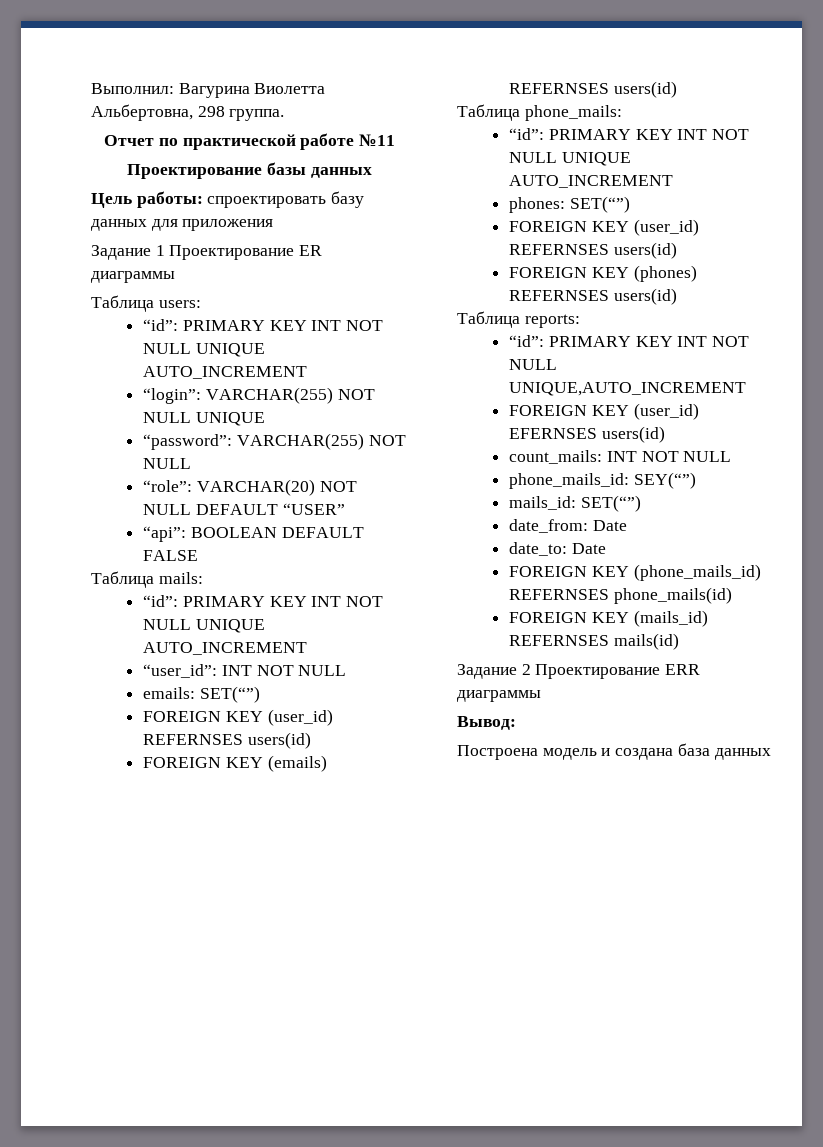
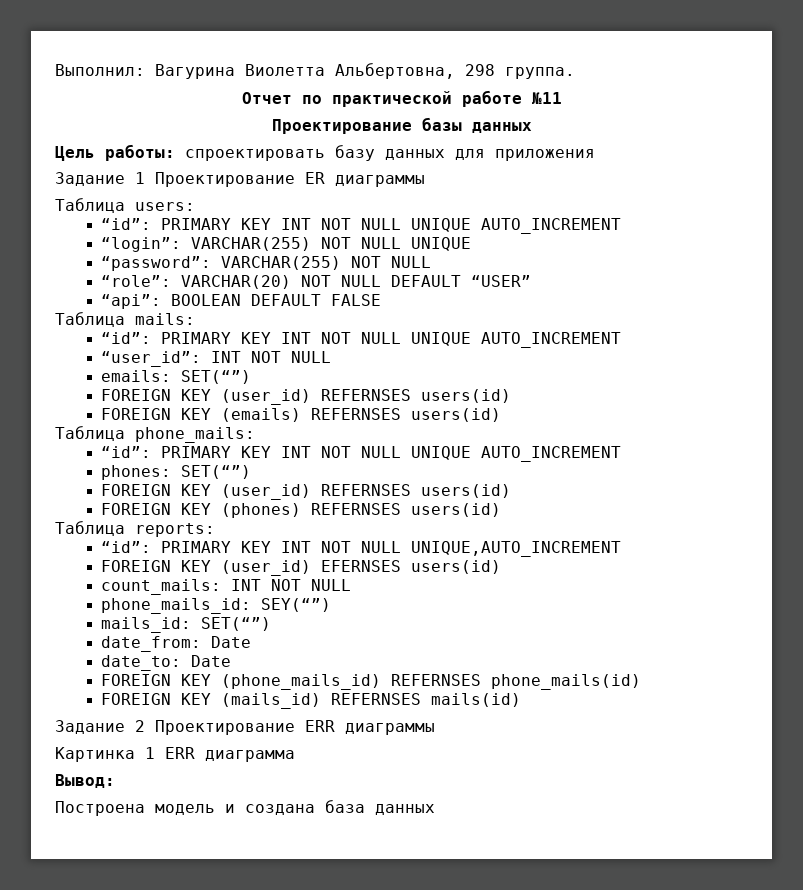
+ Картинка 1 ERR диаграмма

